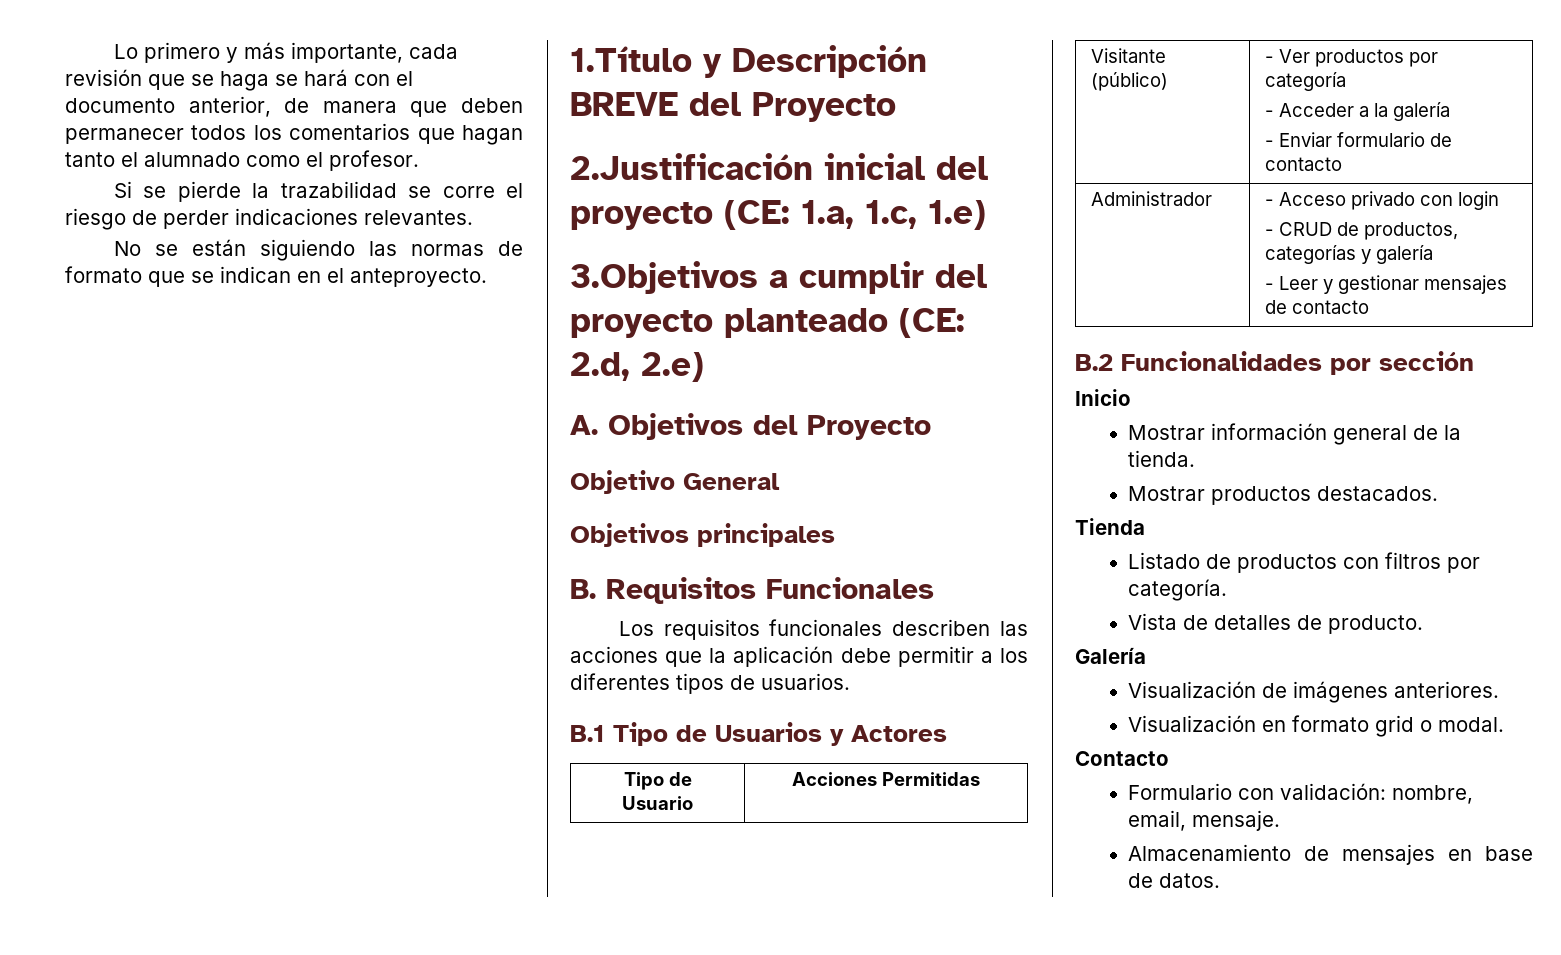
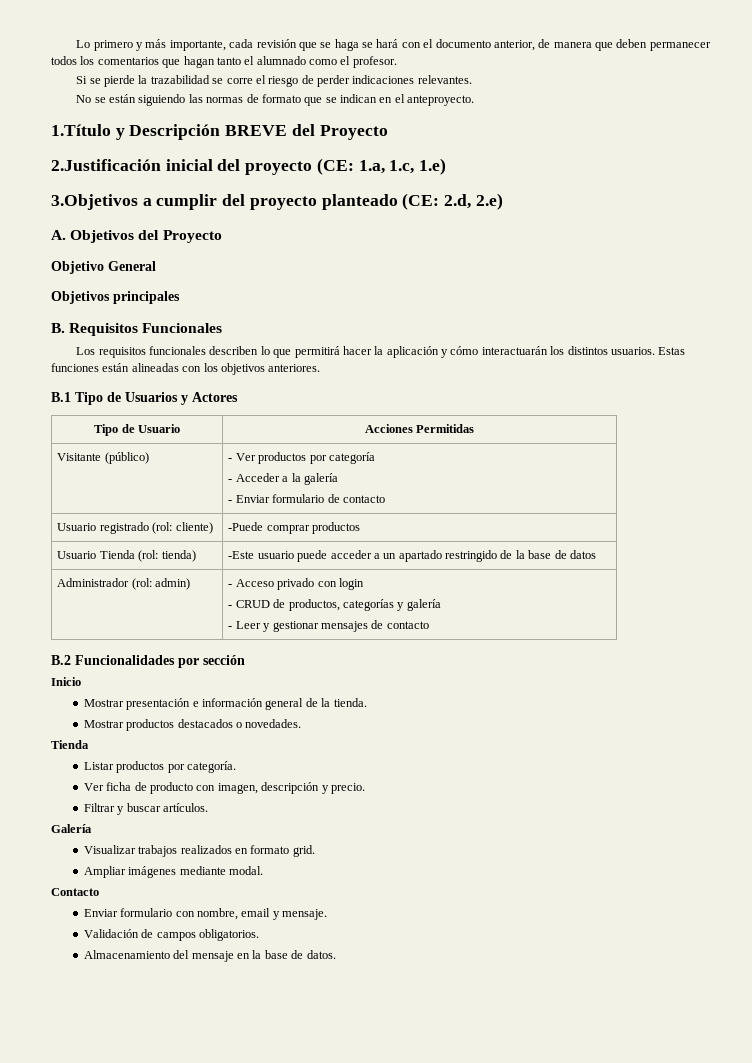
- Los requisitos funcionales describen las acciones que la aplicación debe permitir a los diferentes tipos de usuarios.
+ Los requisitos funcionales describen lo que permitirá hacer la aplicación y cómo interactuarán los distintos usuarios. Estas funciones están alineadas con los objetivos anteriores.
+ Usuario registrado (rol: cliente) | -Puede comprar productos
+ Usuario Tienda (rol: tienda) | -Este usuario puede acceder a un apartado restringido de la base de datos
- Administrador | - Acceso privado con login
+ Administrador (rol: admin) | - Acceso privado con login
- Mostrar información general de la tienda.
+ Mostrar presentación e información general de la tienda.
- Mostrar productos destacados.
+ Mostrar productos destacados o novedades.
  Tienda
- Listado de productos con filtros por categoría.
- Vista de detalles de producto.
+ Listar productos por categoría.
+ Ver ficha de producto con imagen, descripción y precio.
+ Filtrar y buscar artículos.
  Galería
- Visualización de imágenes anteriores.
- Visualización en formato grid o modal.
+ Visualizar trabajos realizados en formato grid.
+ Ampliar imágenes mediante modal.
  Contacto
- Formulario con validación: nombre, email, mensaje.
- Almacenamiento de mensajes en base de datos.
+ Enviar formulario con nombre, email y mensaje.
+ Validación de campos obligatorios.
+ Almacenamiento del mensaje en la base de datos.

